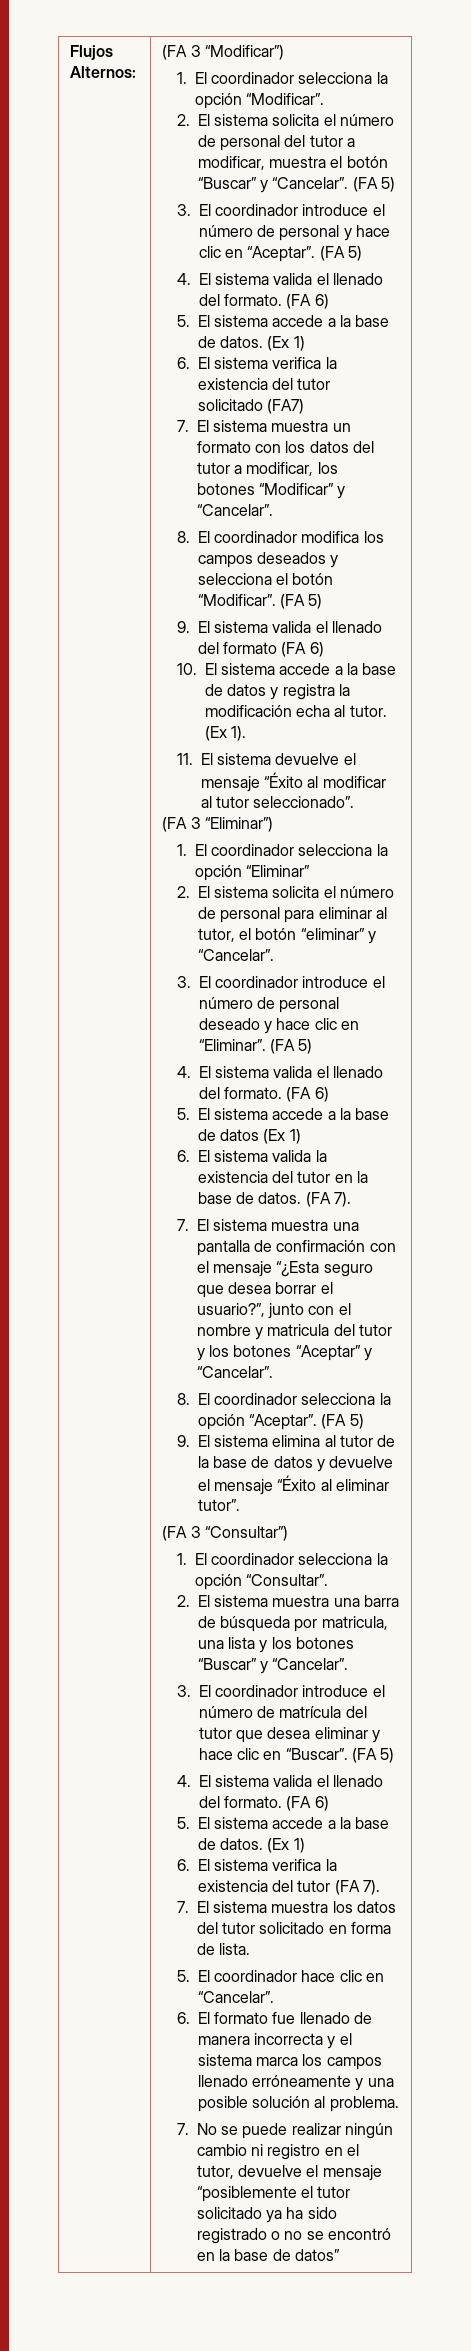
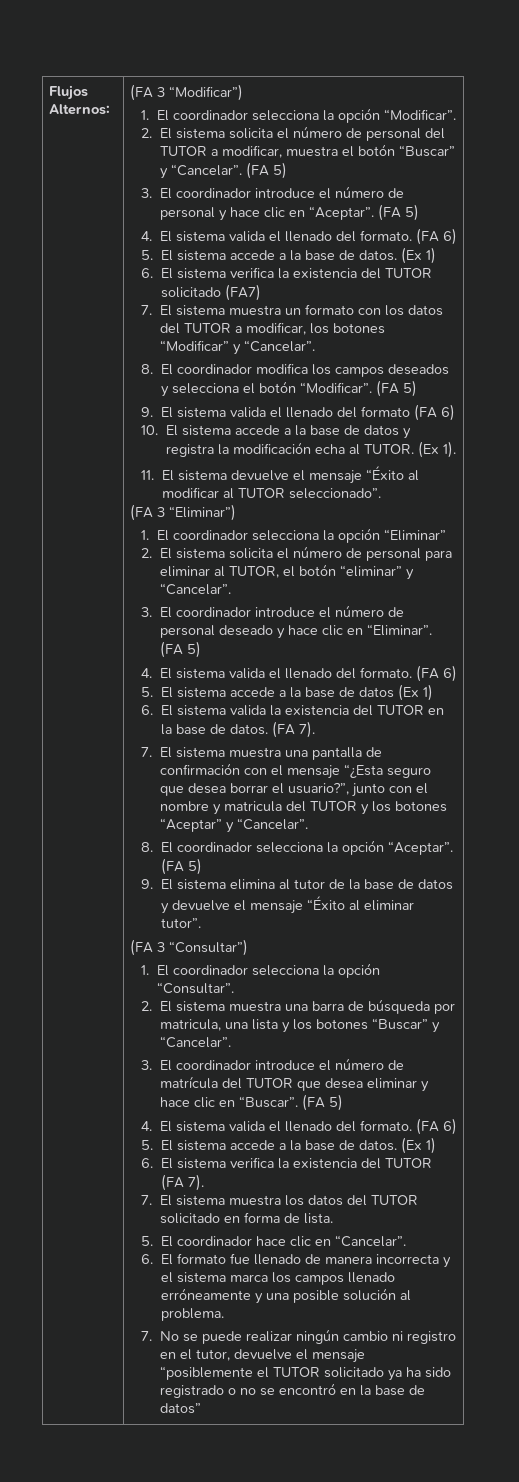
- 2. El sistema solicita el número de personal del tutor a modificar, muestra el botón “Buscar” y “Cancelar”.
+ 2. El sistema solicita el número de personal del TUTOR a modificar, muestra el botón “Buscar” y “Cancelar”.
- 6. El sistema verifica la existencia del tutor solicitado (FA7)
+ 6. El sistema verifica la existencia del TUTOR solicitado (FA7)
- 7. El sistema muestra un formato con los datos del tutor a modificar, los botones “Modificar” y “Cancelar”.
+ 7. El sistema muestra un formato con los datos del TUTOR a modificar, los botones “Modificar” y “Cancelar”.
- 10. El sistema accede a la base de datos y registra la modificación echa al tutor.
+ 10. El sistema accede a la base de datos y registra la modificación echa al TUTOR.
- 11. El sistema devuelve el mensaje “Éxito al modificar al tutor seleccionado”.
+ 11. El sistema devuelve el mensaje “Éxito al modificar al TUTOR seleccionado”.
- 2. El sistema solicita el número de personal para eliminar al tutor, el botón “eliminar” y “Cancelar”.
+ 2. El sistema solicita el número de personal para eliminar al TUTOR, el botón “eliminar” y “Cancelar”.
- 6. El sistema valida la existencia del tutor en la base de datos.
+ 6. El sistema valida la existencia del TUTOR en la base de datos.
- 7. El sistema muestra una pantalla de confirmación con el mensaje “¿Esta seguro que desea borrar el usuario?”, junto con el nombre y matricula del tutor y los botones “Aceptar” y “Cancelar”.
+ 7. El sistema muestra una pantalla de confirmación con el mensaje “¿Esta seguro que desea borrar el usuario?”, junto con el nombre y matricula del TUTOR y los botones “Aceptar” y “Cancelar”.
- 3. El coordinador introduce el número de matrícula del tutor que desea eliminar y hace clic en “Buscar”.
+ 3. El coordinador introduce el número de matrícula del TUTOR que desea eliminar y hace clic en “Buscar”.
- 6. El sistema verifica la existencia del tutor (FA 7).
+ 6. El sistema verifica la existencia del TUTOR (FA 7).
- 7. El sistema muestra los datos del tutor solicitado en forma de lista.
+ 7. El sistema muestra los datos del TUTOR solicitado en forma de lista.
- 7. No se puede realizar ningún cambio ni registro en el tutor, devuelve el mensaje “posiblemente el tutor solicitado ya ha sido registrado o no se encontró en la base de datos”
+ 7. No se puede realizar ningún cambio ni registro en el tutor, devuelve el mensaje “posiblemente el TUTOR solicitado ya ha sido registrado o no se encontró en la base de datos”

